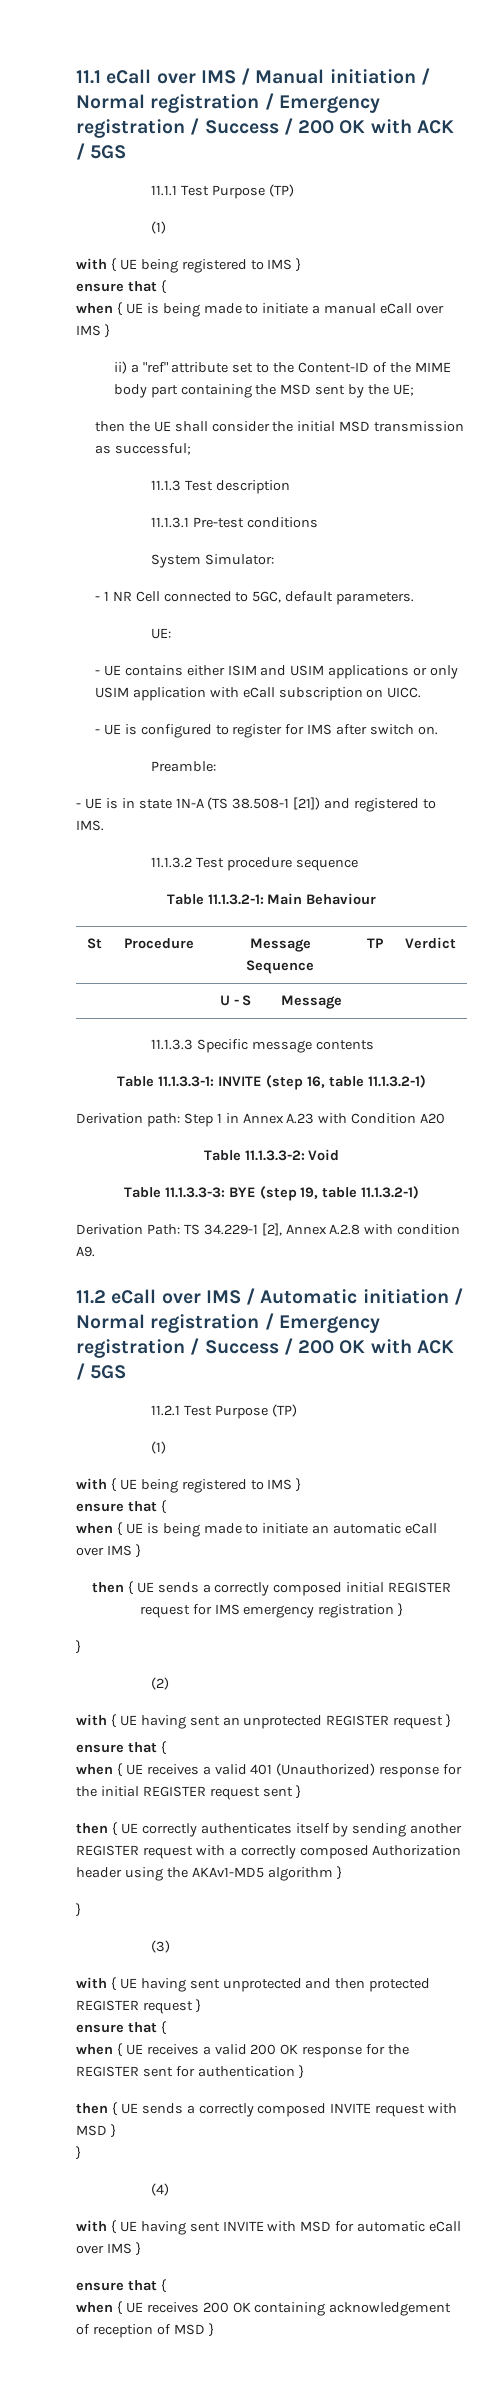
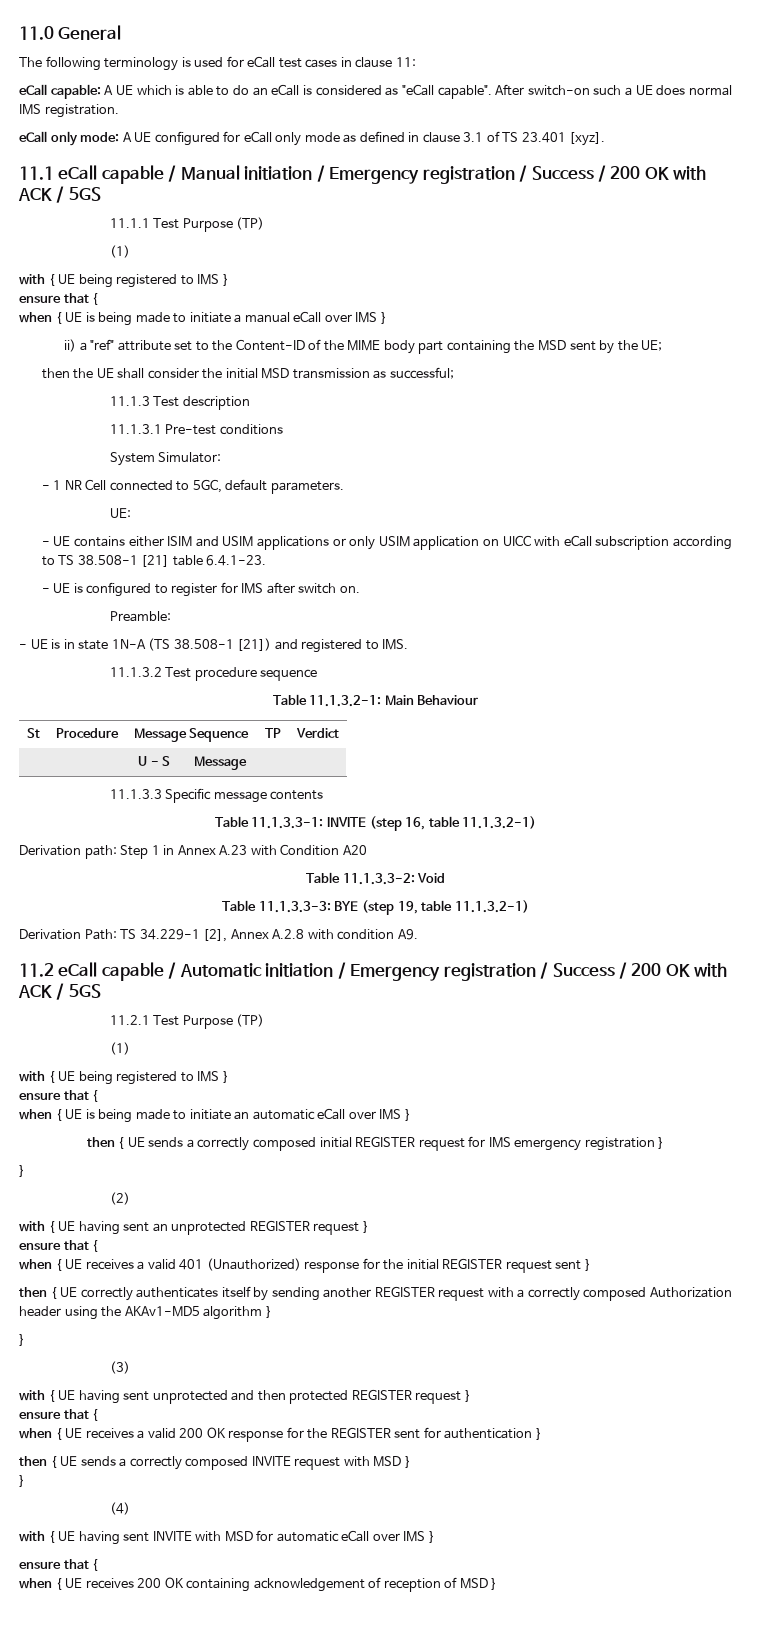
- 11.1 eCall over IMS / Manual initiation / Normal registration / Emergency registration / Success / 200 OK with ACK / 5GS
+ 11.0 General
+ The following terminology is used for eCall test cases in clause 11:
+ eCall capable: A UE which is able to do an eCall is considered as "eCall capable". After switch-on such a UE does normal IMS registration.
+ eCall only mode: A UE configured for eCall only mode as defined in clause 3.1 of TS 23.401 [xyz].
+ 11.1 eCall capable / Manual initiation / Emergency registration / Success / 200 OK with ACK / 5GS
- - UE contains either ISIM and USIM applications or only USIM application with eCall subscription on UICC.
+ - UE contains either ISIM and USIM applications or only USIM application on UICC with eCall subscription according to TS 38.508-1 [21] table 6.4.1-23.
- 11.2 eCall over IMS / Automatic initiation / Normal registration / Emergency registration / Success / 200 OK with ACK / 5GS
+ 11.2 eCall capable / Automatic initiation / Emergency registration / Success / 200 OK with ACK / 5GS

